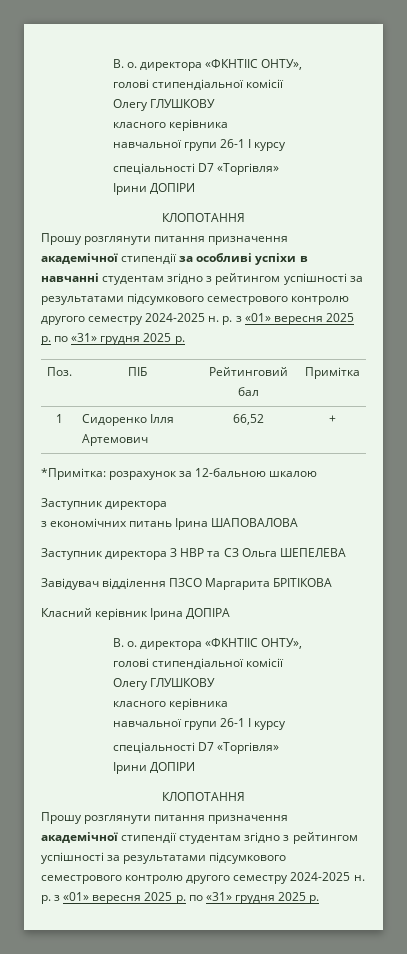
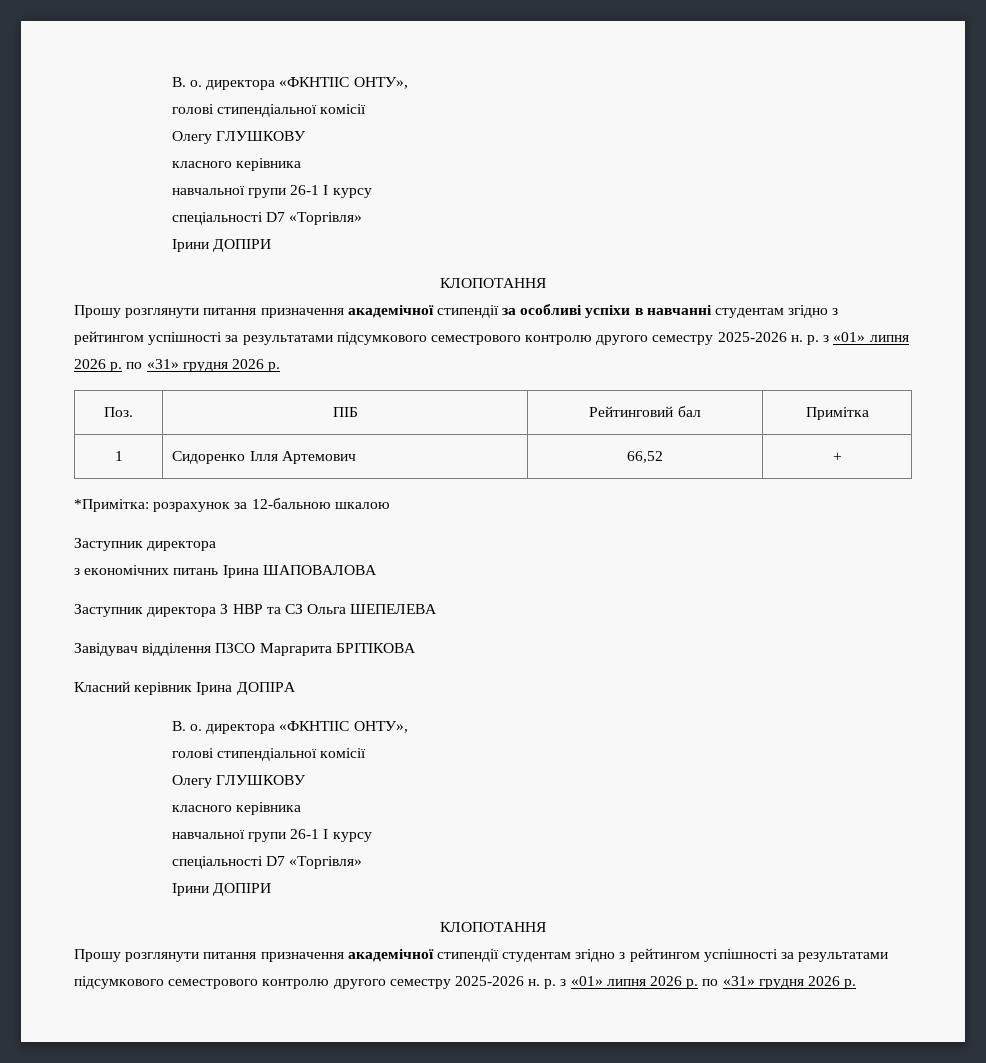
- Прошу розглянути питання призначення академічної стипендії за особливі успіхи в навчанні студентам згідно з рейтингом успішності за результатами підсумкового семестрового контролю другого семестру 2024-2025 н. р. з «01» вересня 2025 р. по «31» грудня 2025 р.
+ Прошу розглянути питання призначення академічної стипендії за особливі успіхи в навчанні студентам згідно з рейтингом успішності за результатами підсумкового семестрового контролю другого семестру 2025-2026 н. р. з «01» липня 2026 р. по «31» грудня 2026 р.
- Прошу розглянути питання призначення академічної стипендії студентам згідно з рейтингом успішності за результатами підсумкового семестрового контролю другого семестру 2024-2025 н. р. з «01» вересня 2025 р. по «31» грудня 2025 р.
+ Прошу розглянути питання призначення академічної стипендії студентам згідно з рейтингом успішності за результатами підсумкового семестрового контролю другого семестру 2025-2026 н. р. з «01» липня 2026 р. по «31» грудня 2026 р.

